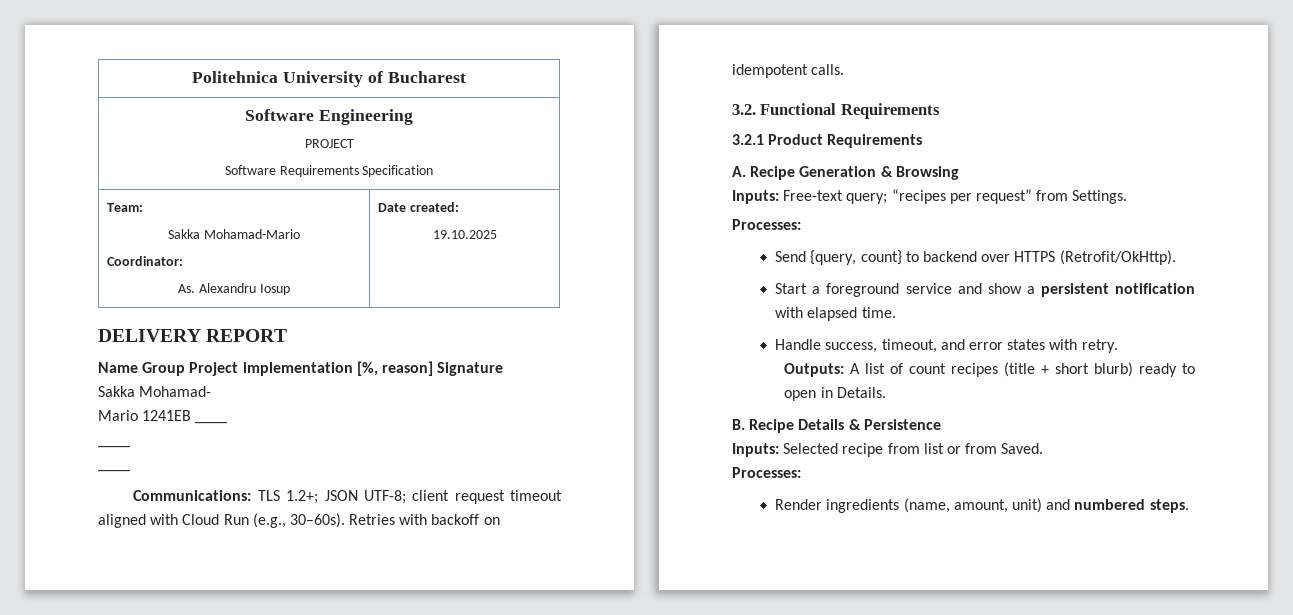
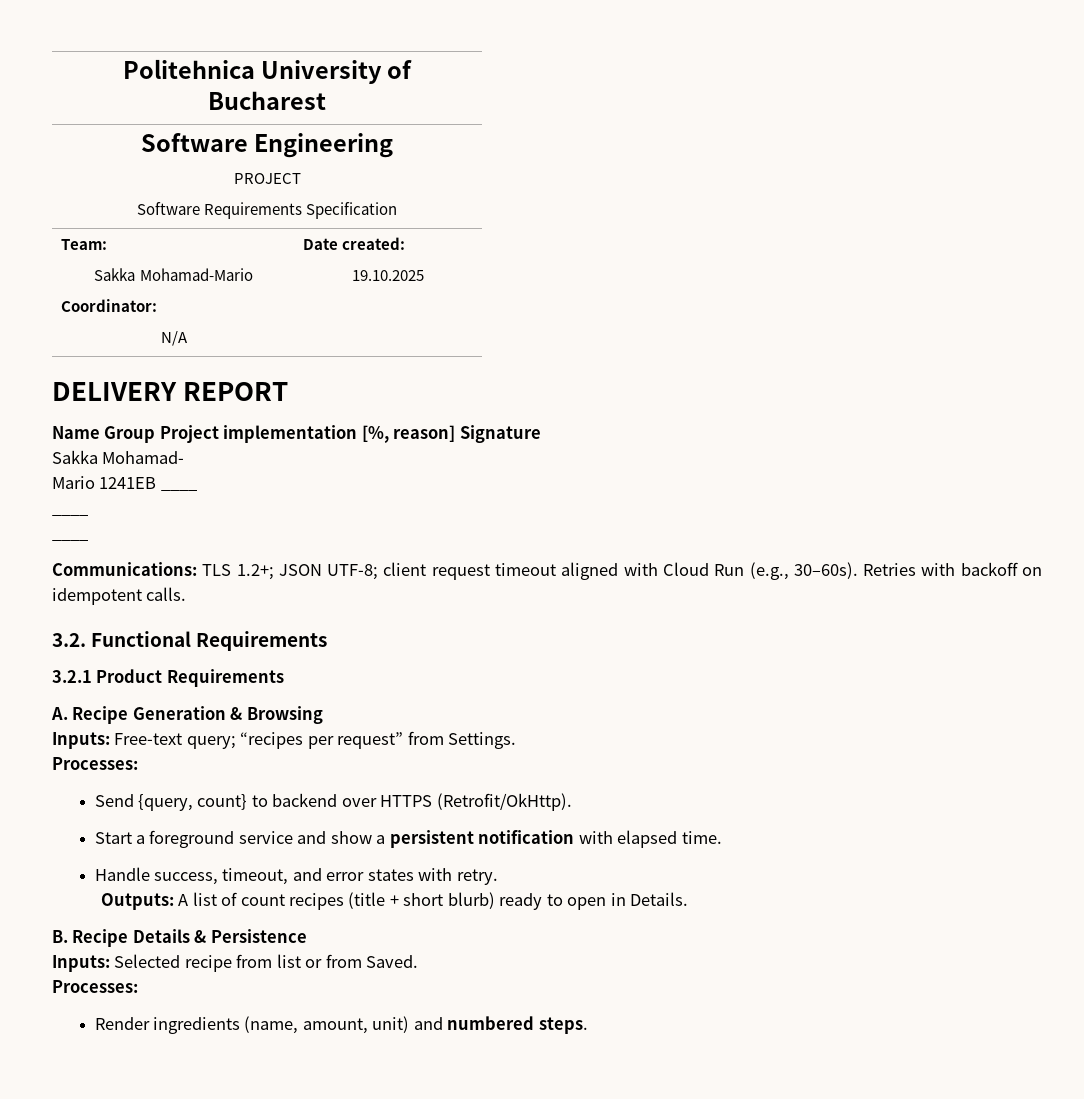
  Team:
  Sakka Mohamad-Mario
  Coordinator:
- As. Alexandru Iosup | Date created:
+ N/A | Date created:

